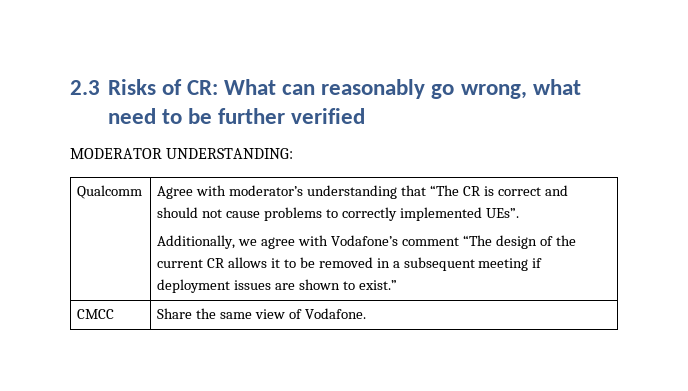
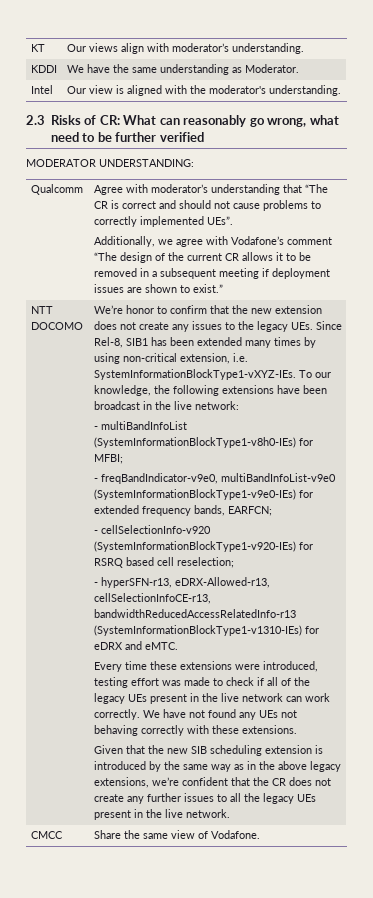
+ KT | Our views align with moderator’s understanding.
+ KDDI | We have the same understanding as Moderator.
+ Intel | Our view is aligned with the moderator's understanding.
+ NTT DOCOMO | We’re honor to confirm that the new extension does not create any issues to the legacy UEs. Since Rel-8, SIB1 has been extended many times by using non-critical extension, i.e. SystemInformationBlockType1-vXYZ-IEs. To our knowledge, the following extensions have been broadcast in the live network:
+ - multiBandInfoList (SystemInformationBlockType1-v8h0-IEs) for MFBI;
+ - freqBandIndicator-v9e0, multiBandInfoList-v9e0 (SystemInformationBlockType1-v9e0-IEs) for extended frequency bands, EARFCN;
+ - cellSelectionInfo-v920 (SystemInformationBlockType1-v920-IEs) for RSRQ based cell reselection;
+ - hyperSFN-r13, eDRX-Allowed-r13, cellSelectionInfoCE-r13, bandwidthReducedAccessRelatedInfo-r13 (SystemInformationBlockType1-v1310-IEs) for eDRX and eMTC.
+ Every time these extensions were introduced, testing effort was made to check if all of the legacy UEs present in the live network can work correctly. We have not found any UEs not behaving correctly with these extensions.
+ Given that the new SIB scheduling extension is introduced by the same way as in the above legacy extensions, we’re confident that the CR does not create any further issues to all the legacy UEs present in the live network.

